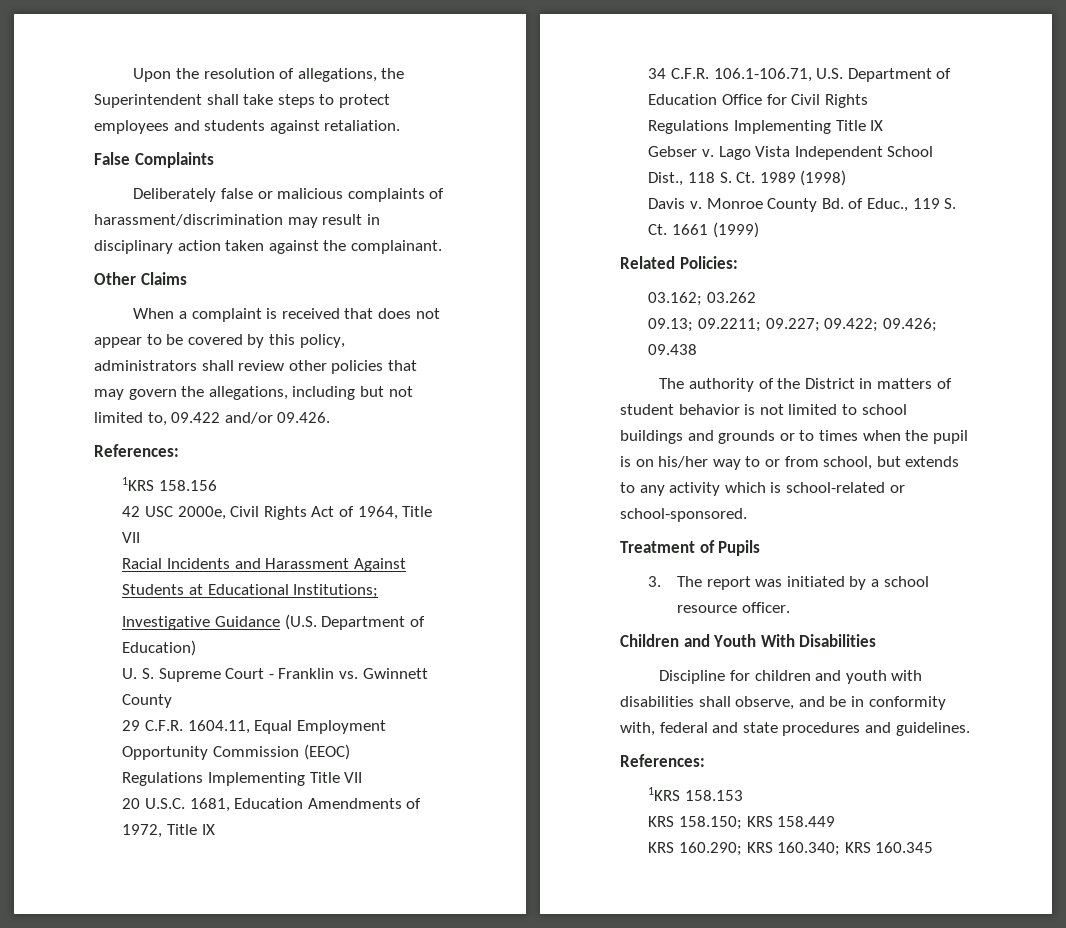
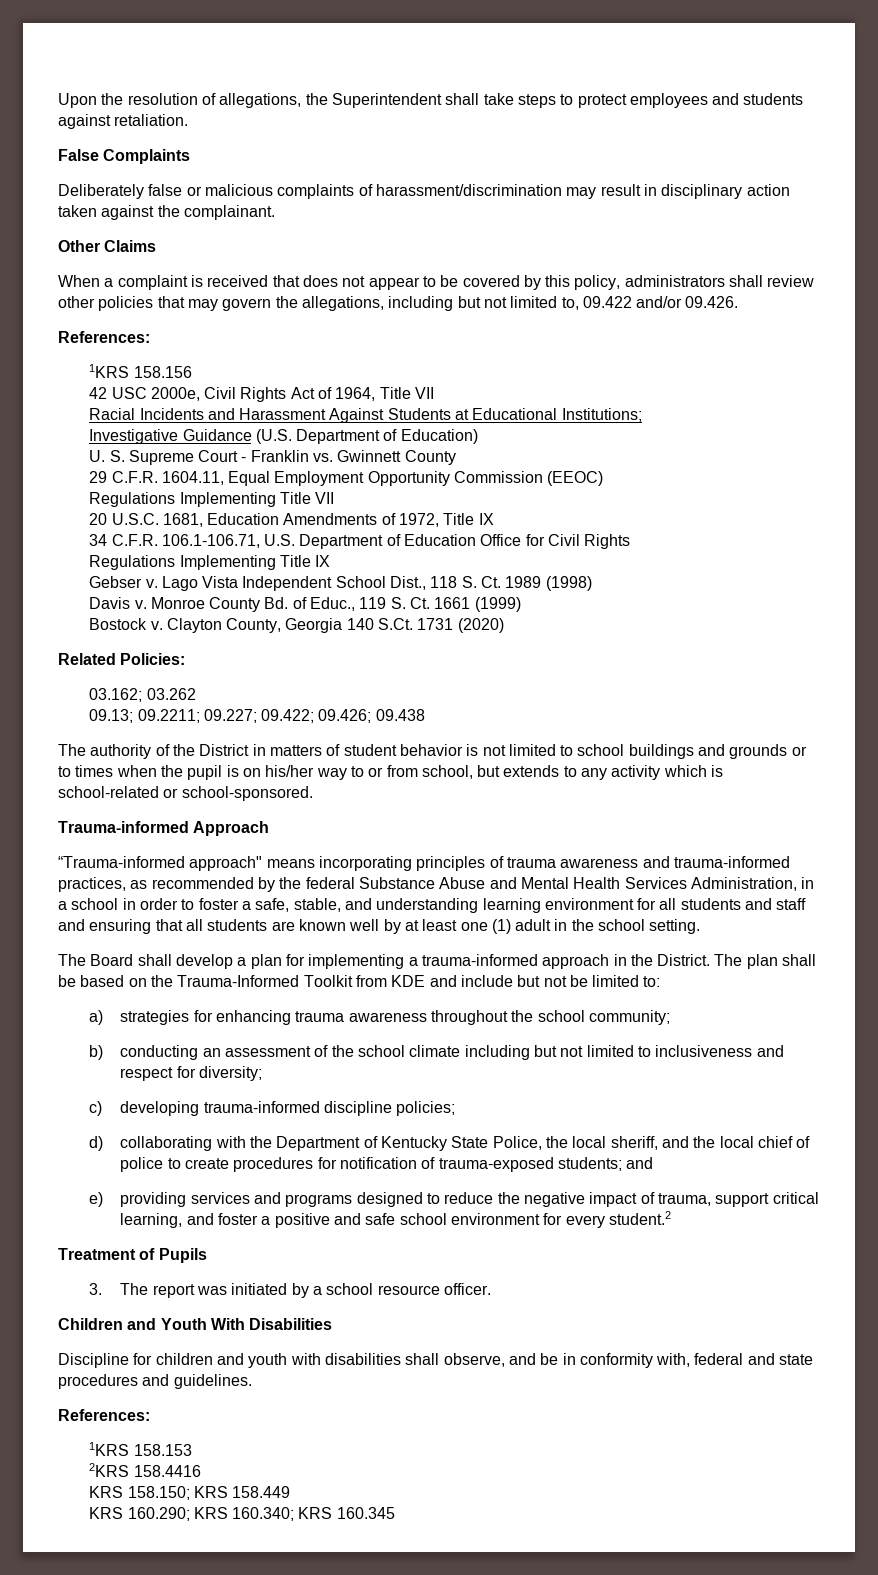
+ Bostock v. Clayton County, Georgia 140 S.Ct. 1731 (2020)
+ Trauma-informed Approach
+ “Trauma-informed approach" means incorporating principles of trauma awareness and trauma-informed practices, as recommended by the federal Substance Abuse and Mental Health Services Administration, in a school in order to foster a safe, stable, and understanding learning environment for all students and staff and ensuring that all students are known well by at least one (1) adult in the school setting.
+ The Board shall develop a plan for implementing a trauma-informed approach in the District. The plan shall be based on the Trauma-Informed Toolkit from KDE and include but not be limited to:
+ a) strategies for enhancing trauma awareness throughout the school community;
+ b) conducting an assessment of the school climate including but not limited to inclusiveness and respect for diversity;
+ c) developing trauma-informed discipline policies;
+ d) collaborating with the Department of Kentucky State Police, the local sheriff, and the local chief of police to create procedures for notification of trauma-exposed students; and
+ e) providing services and programs designed to reduce the negative impact of trauma, support critical learning, and foster a positive and safe school environment for every student.2
+ 2KRS 158.4416

